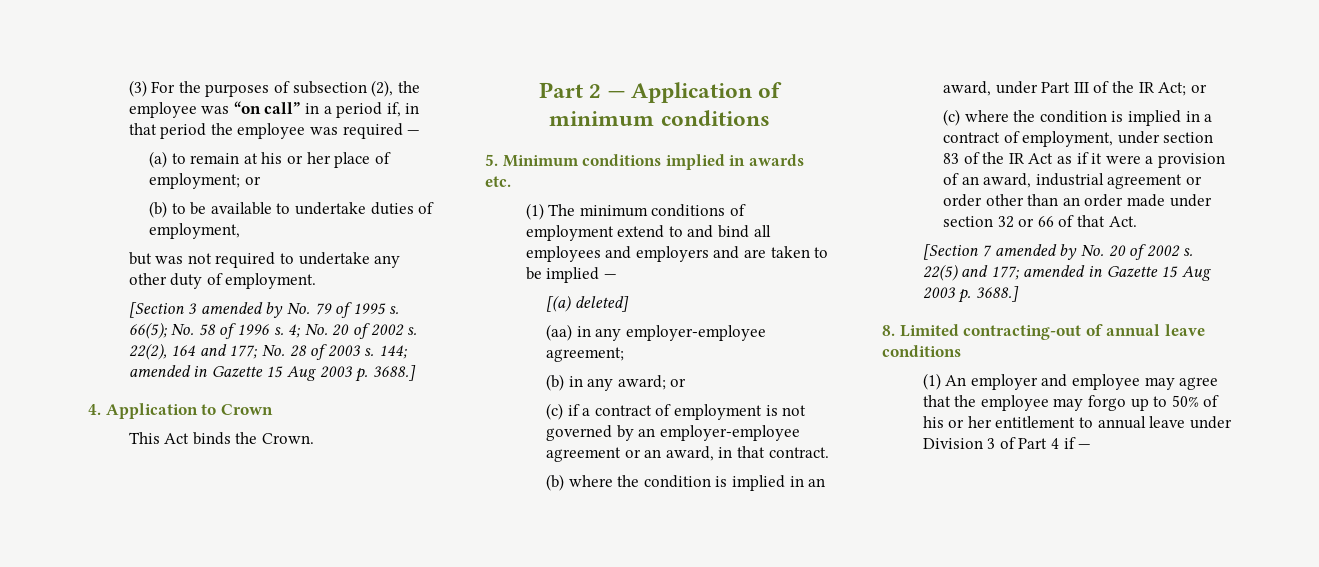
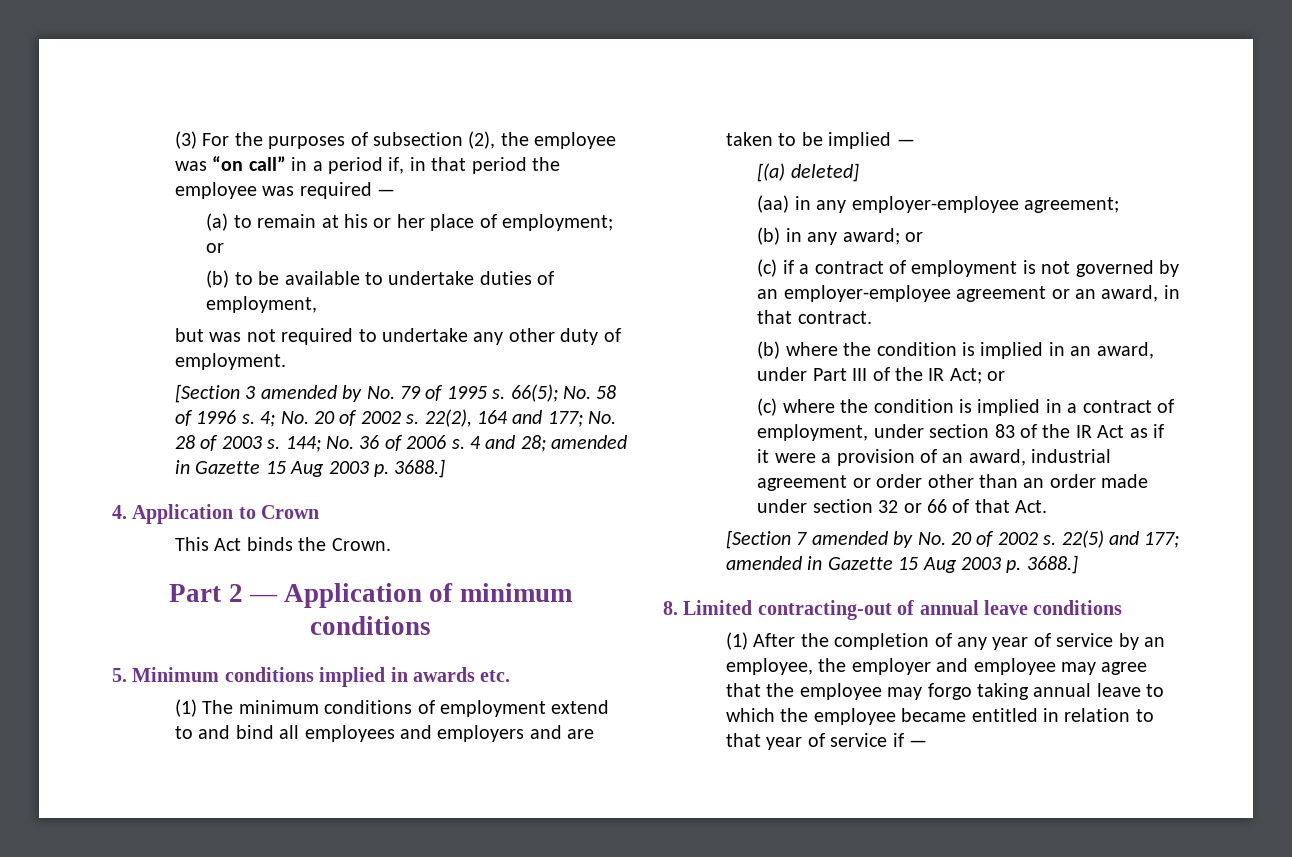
- 144; amended in Gazette 15 Aug 2003 p. 3688.]
+ 144; No. 36 of 2006 s. 4 and 28; amended in Gazette 15 Aug 2003 p. 3688.]
- (1) An employer and employee may agree that the employee may forgo up to 50% of his or her entitlement to annual leave under Division 3 of Part 4 if —
+ (1) After the completion of any year of service by an employee, the employer and employee may agree that the employee may forgo taking annual leave to which the employee became entitled in relation to that year of service if —

